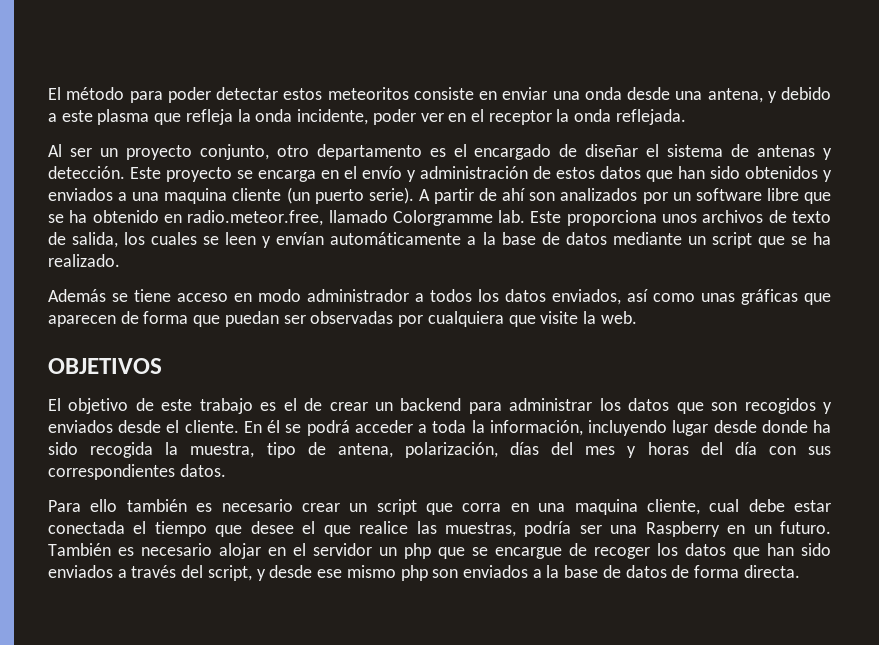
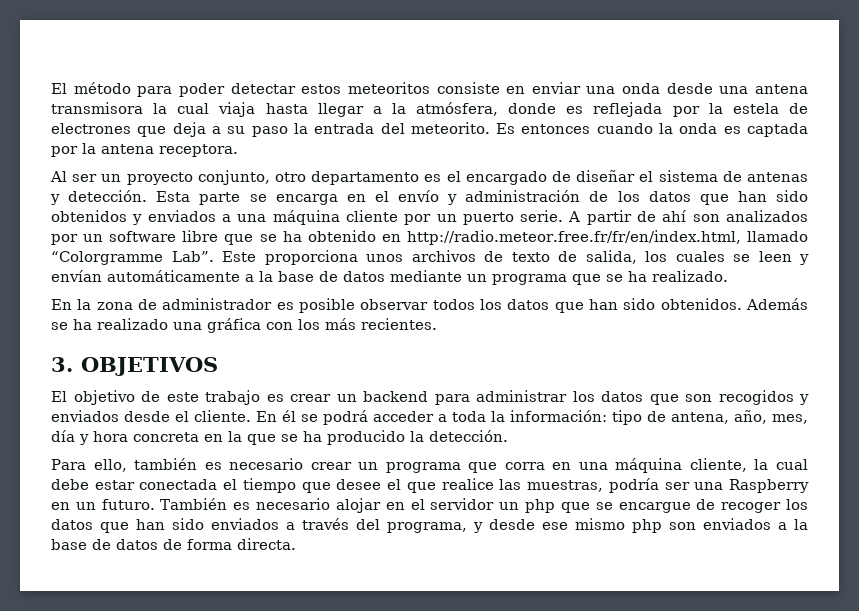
- El método para poder detectar estos meteoritos consiste en enviar una onda desde una antena, y debido a este plasma que refleja la onda incidente, poder ver en el receptor la onda reflejada.
+ El método para poder detectar estos meteoritos consiste en enviar una onda desde una antena transmisora la cual viaja hasta llegar a la atmósfera, donde es reflejada por la estela de electrones que deja a su paso la entrada del meteorito. Es entonces cuando la onda es captada por la antena receptora.
- Este proyecto se encarga en el envío y administración de estos datos que han sido obtenidos y enviados a una maquina cliente (un puerto serie).
+ Esta parte se encarga en el envío y administración de los datos que han sido obtenidos y enviados a una máquina cliente por un puerto serie.
- A partir de ahí son analizados por un software libre que se ha obtenido en radio.meteor.free, llamado Colorgramme lab.
+ A partir de ahí son analizados por un software libre que se ha obtenido en http://radio.meteor.free.fr/fr/en/index.html, llamado “Colorgramme Lab”.
- Este proporciona unos archivos de texto de salida, los cuales se leen y envían automáticamente a la base de datos mediante un script que se ha realizado.
+ Este proporciona unos archivos de texto de salida, los cuales se leen y envían automáticamente a la base de datos mediante un programa que se ha realizado.
- Además se tiene acceso en modo administrador a todos los datos enviados, así como unas gráficas que aparecen de forma que puedan ser observadas por cualquiera que visite la web.
- OBJETIVOS
+ En la zona de administrador es posible observar todos los datos que han sido obtenidos. Además se ha realizado una gráfica con los más recientes.
+ 3. OBJETIVOS
- El objetivo de este trabajo es el de crear un backend para administrar los datos que son recogidos y enviados desde el cliente.
+ El objetivo de este trabajo es crear un backend para administrar los datos que son recogidos y enviados desde el cliente.
- En él se podrá acceder a toda la información, incluyendo lugar desde donde ha sido recogida la muestra, tipo de antena, polarización, días del mes y horas del día con sus correspondientes datos.
+ En él se podrá acceder a toda la información: tipo de antena, año, mes, día y hora concreta en la que se ha producido la detección.
- Para ello también es necesario crear un script que corra en una maquina cliente, cual debe estar conectada el tiempo que desee el que realice las muestras, podría ser una Raspberry en un futuro.
+ Para ello, también es necesario crear un programa que corra en una máquina cliente, la cual debe estar conectada el tiempo que desee el que realice las muestras, podría ser una Raspberry en un futuro.
- También es necesario alojar en el servidor un php que se encargue de recoger los datos que han sido enviados a través del script, y desde ese mismo php son enviados a la base de datos de forma directa.
+ También es necesario alojar en el servidor un php que se encargue de recoger los datos que han sido enviados a través del programa, y desde ese mismo php son enviados a la base de datos de forma directa.

